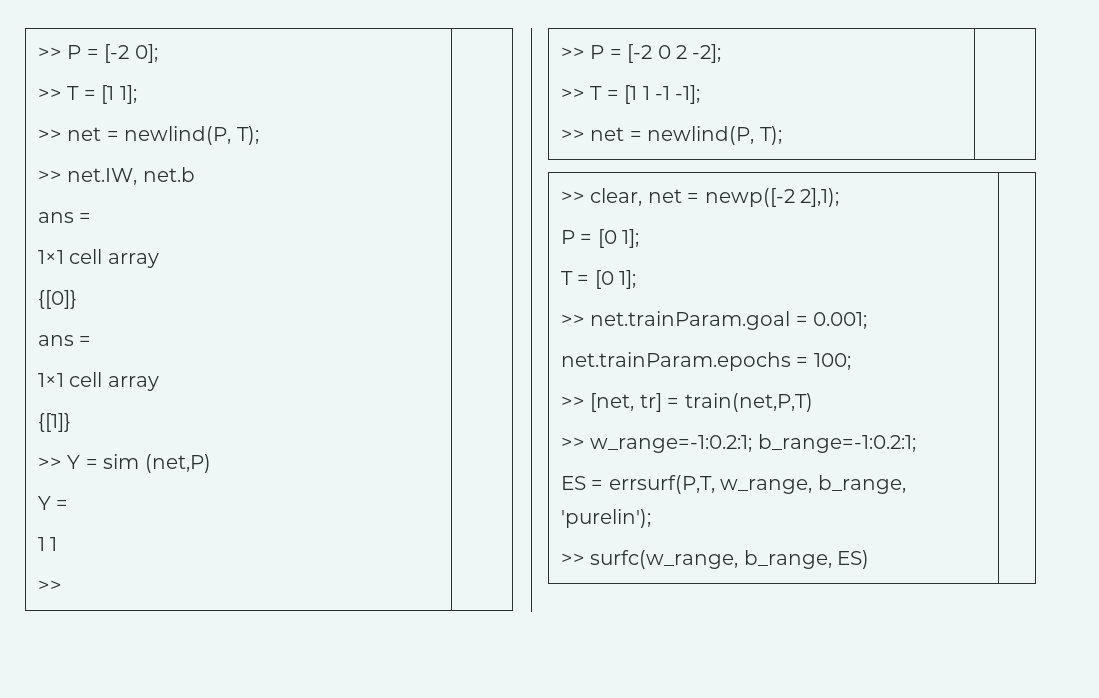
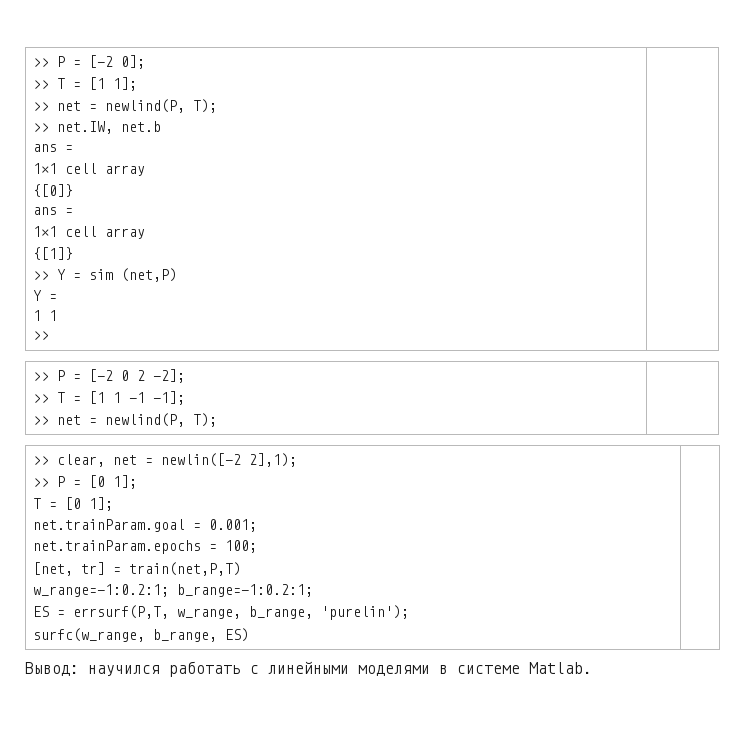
- >> clear, net = newp([-2 2],1);
- P = [0 1];
+ >> clear, net = newlin([-2 2],1);
+ >> P = [0 1];
  T = [0 1];
- >> net.trainParam.goal = 0.001;
+ net.trainParam.goal = 0.001;
  net.trainParam.epochs = 100;
- >> [net, tr] = train(net,P,T)
- >> w_range=-1:0.2:1; b_range=-1:0.2:1;
+ [net, tr] = train(net,P,T)
+ w_range=-1:0.2:1; b_range=-1:0.2:1;
  ES = errsurf(P,T, w_range, b_range, 'purelin');
- >> surfc(w_range, b_range, ES) |
+ surfc(w_range, b_range, ES) |
+ Вывод: научился работать с линейными моделями в системе Matlab.

